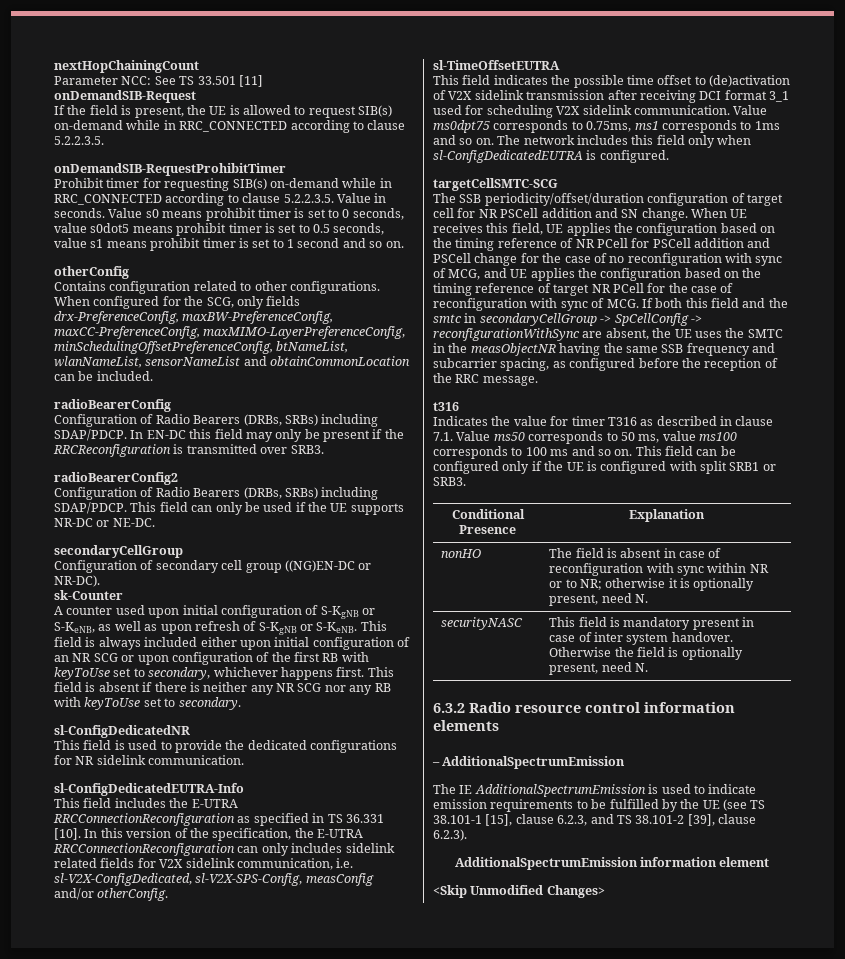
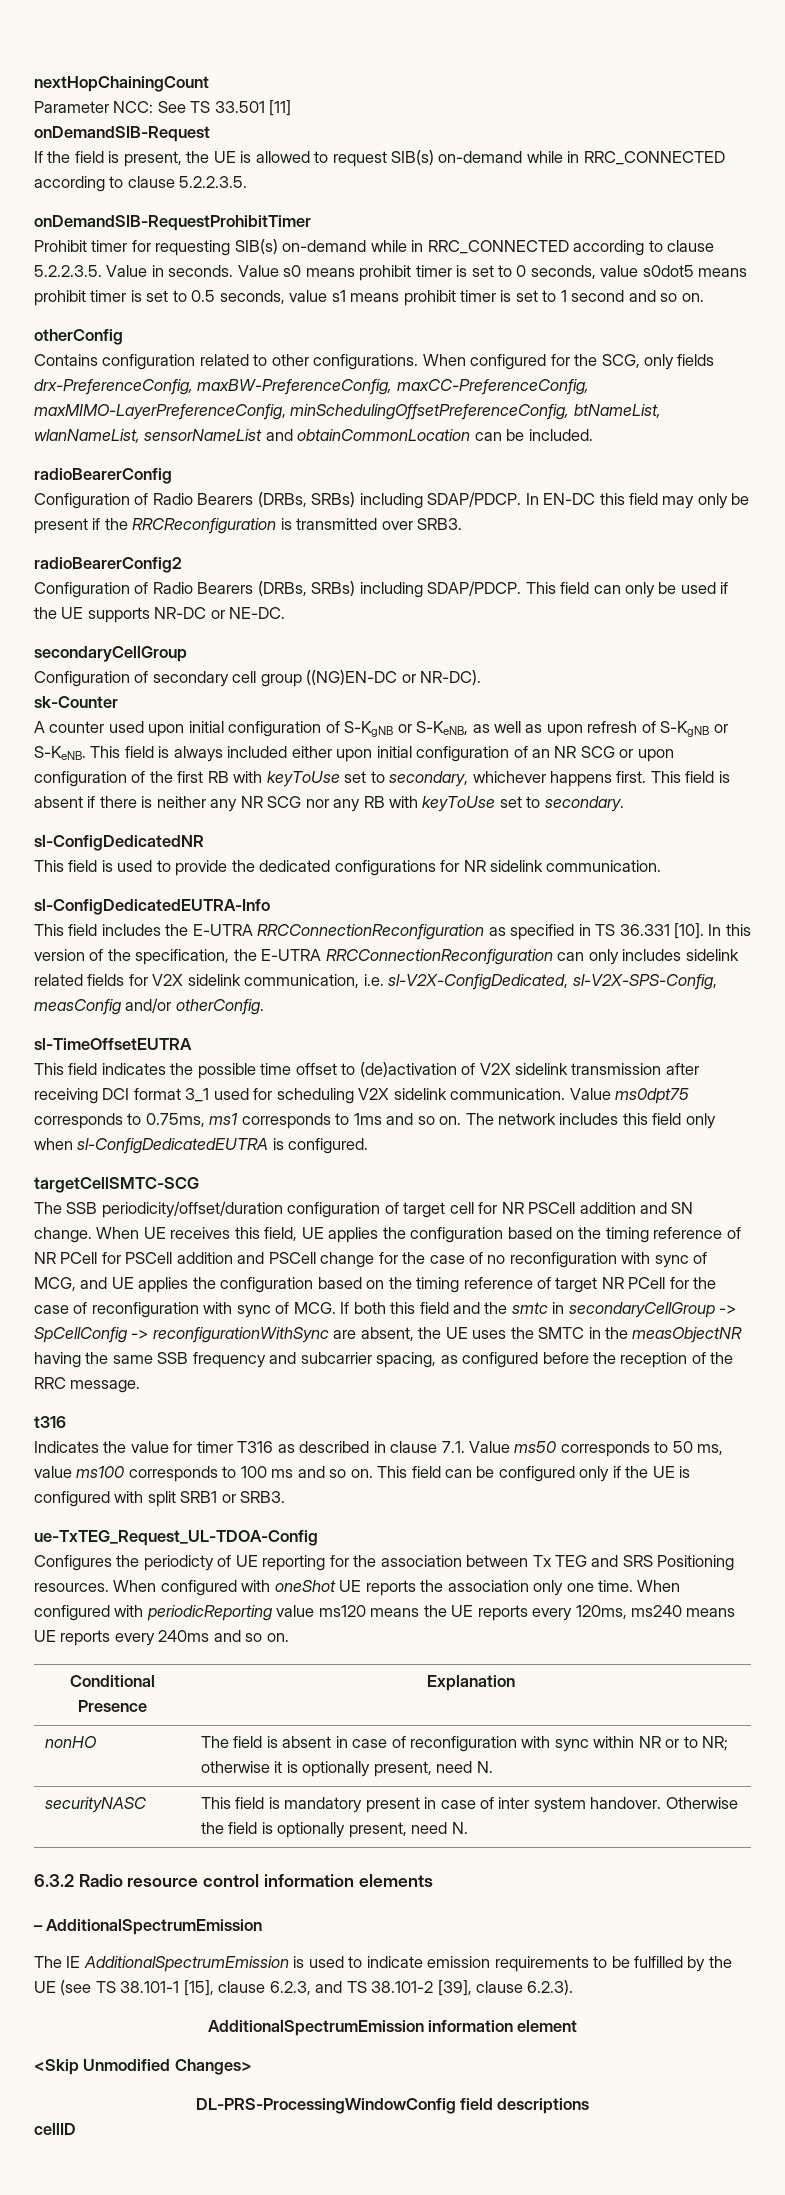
+ ue-TxTEG_Request_UL-TDOA-Config
+ Configures the periodicty of UE reporting for the association between Tx TEG and SRS Positioning resources. When configured with oneShot UE reports the association only one time. When configured with periodicReporting value ms120 means the UE reports every 120ms, ms240 means UE reports every 240ms and so on.
+ DL-PRS-ProcessingWindowConfig field descriptions
+ cellID

